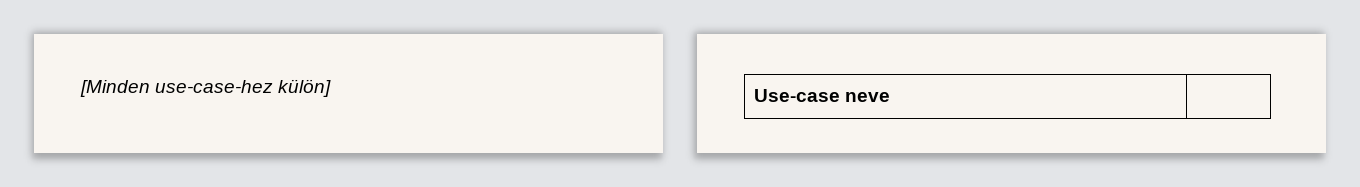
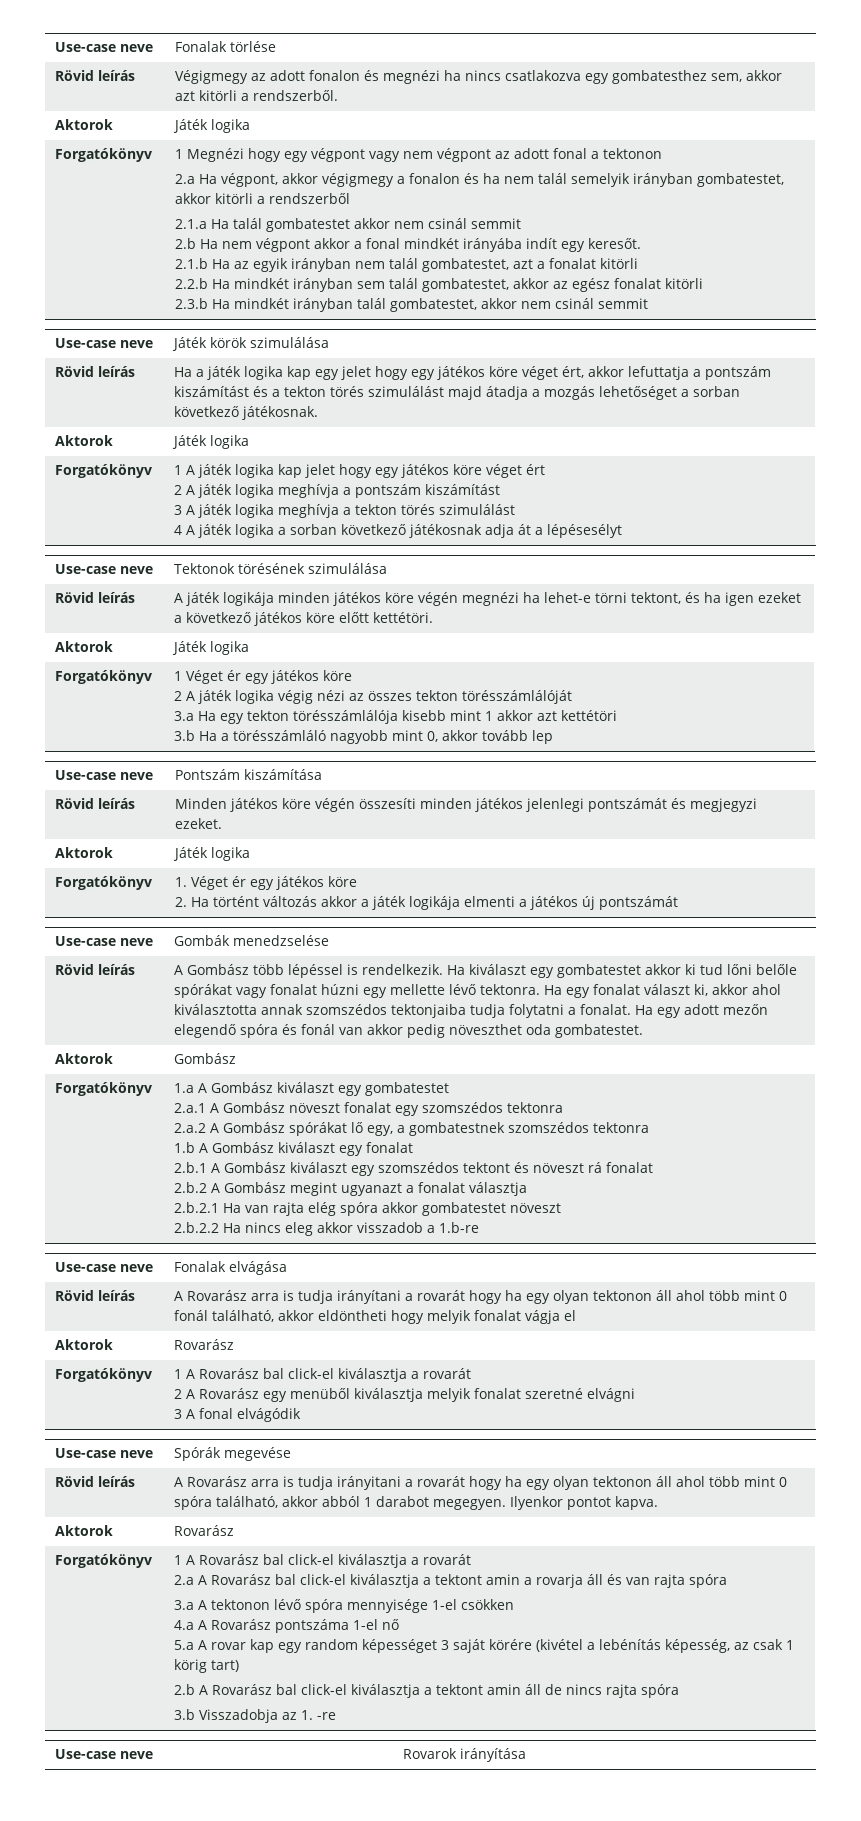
- [Minden use-case-hez külön]
- Use-case neve |
+ Use-case neve | Fonalak törlése
+ Rövid leírás | Végigmegy az adott fonalon és megnézi ha nincs csatlakozva egy gombatesthez sem, akkor azt kitörli a rendszerből.
+ Aktorok | Játék logika
+ Forgatókönyv | 1 Megnézi hogy egy végpont vagy nem végpont az adott fonal a tektonon
+ 2.a Ha végpont, akkor végigmegy a fonalon és ha nem talál semelyik irányban gombatestet, akkor kitörli a rendszerből
+ 2.1.a Ha talál gombatestet akkor nem csinál semmit
+ 2.b Ha nem végpont akkor a fonal mindkét irányába indít egy keresőt.
+ 2.1.b Ha az egyik irányban nem talál gombatestet, azt a fonalat kitörli
+ 2.2.b Ha mindkét irányban sem talál gombatestet, akkor az egész fonalat kitörli
+ 2.3.b Ha mindkét irányban talál gombatestet, akkor nem csinál semmit
+ Use-case neve | Játék körök szimulálása
+ Rövid leírás | Ha a játék logika kap egy jelet hogy egy játékos köre véget ért, akkor lefuttatja a pontszám kiszámítást és a tekton törés szimulálást majd átadja a mozgás lehetőséget a sorban következő játékosnak.
+ Aktorok | Játék logika
+ Forgatókönyv | 1 A játék logika kap jelet hogy egy játékos köre véget ért
+ 2 A játék logika meghívja a pontszám kiszámítást
+ 3 A játék logika meghívja a tekton törés szimulálást
+ 4 A játék logika a sorban következő játékosnak adja át a lépésesélyt
+ Use-case neve | Tektonok törésének szimulálása
+ Rövid leírás | A játék logikája minden játékos köre végén megnézi ha lehet-e törni tektont, és ha igen ezeket a következő játékos köre előtt kettétöri.
+ Aktorok | Játék logika
+ Forgatókönyv | 1 Véget ér egy játékos köre
+ 2 A játék logika végig nézi az összes tekton törésszámlálóját
+ 3.a Ha egy tekton törésszámlálója kisebb mint 1 akkor azt kettétöri
+ 3.b Ha a törésszámláló nagyobb mint 0, akkor tovább lep
+ Use-case neve | Pontszám kiszámítása
+ Rövid leírás | Minden játékos köre végén összesíti minden játékos jelenlegi pontszámát és megjegyzi ezeket.
+ Aktorok | Játék logika
+ Forgatókönyv | 1. Véget ér egy játékos köre
+ 2. Ha történt változás akkor a játék logikája elmenti a játékos új pontszámát
+ Use-case neve | Gombák menedzselése
+ Rövid leírás | A Gombász több lépéssel is rendelkezik. Ha kiválaszt egy gombatestet akkor ki tud lőni belőle spórákat vagy fonalat húzni egy mellette lévő tektonra. Ha egy fonalat választ ki, akkor ahol kiválasztotta annak szomszédos tektonjaiba tudja folytatni a fonalat. Ha egy adott mezőn elegendő spóra és fonál van akkor pedig növeszthet oda gombatestet.
+ Aktorok | Gombász
+ Forgatókönyv | 1.a A Gombász kiválaszt egy gombatestet
+ 2.a.1 A Gombász növeszt fonalat egy szomszédos tektonra
+ 2.a.2 A Gombász spórákat lő egy, a gombatestnek szomszédos tektonra
+ 1.b A Gombász kiválaszt egy fonalat
+ 2.b.1 A Gombász kiválaszt egy szomszédos tektont és növeszt rá fonalat
+ 2.b.2 A Gombász megint ugyanazt a fonalat választja
+ 2.b.2.1 Ha van rajta elég spóra akkor gombatestet növeszt
+ 2.b.2.2 Ha nincs eleg akkor visszadob a 1.b-re
+ Use-case neve | Fonalak elvágása
+ Rövid leírás | A Rovarász arra is tudja irányítani a rovarát hogy ha egy olyan tektonon áll ahol több mint 0 fonál található, akkor eldöntheti hogy melyik fonalat vágja el
+ Aktorok | Rovarász
+ Forgatókönyv | 1 A Rovarász bal click-el kiválasztja a rovarát
+ 2 A Rovarász egy menüből kiválasztja melyik fonalat szeretné elvágni
+ 3 A fonal elvágódik
+ Use-case neve | Spórák megevése
+ Rövid leírás | A Rovarász arra is tudja irányitani a rovarát hogy ha egy olyan tektonon áll ahol több mint 0 spóra található, akkor abból 1 darabot megegyen. Ilyenkor pontot kapva.
+ Aktorok | Rovarász
+ Forgatókönyv | 1 A Rovarász bal click-el kiválasztja a rovarát
+ 2.a A Rovarász bal click-el kiválasztja a tektont amin a rovarja áll és van rajta spóra
+ 3.a A tektonon lévő spóra mennyisége 1-el csökken
+ 4.a A Rovarász pontszáma 1-el nő
+ 5.a A rovar kap egy random képességet 3 saját körére (kivétel a lebénítás képesség, az csak 1 körig tart)
+ 2.b A Rovarász bal click-el kiválasztja a tektont amin áll de nincs rajta spóra
+ 3.b Visszadobja az 1. -re
+ Use-case neve | Rovarok irányítása

